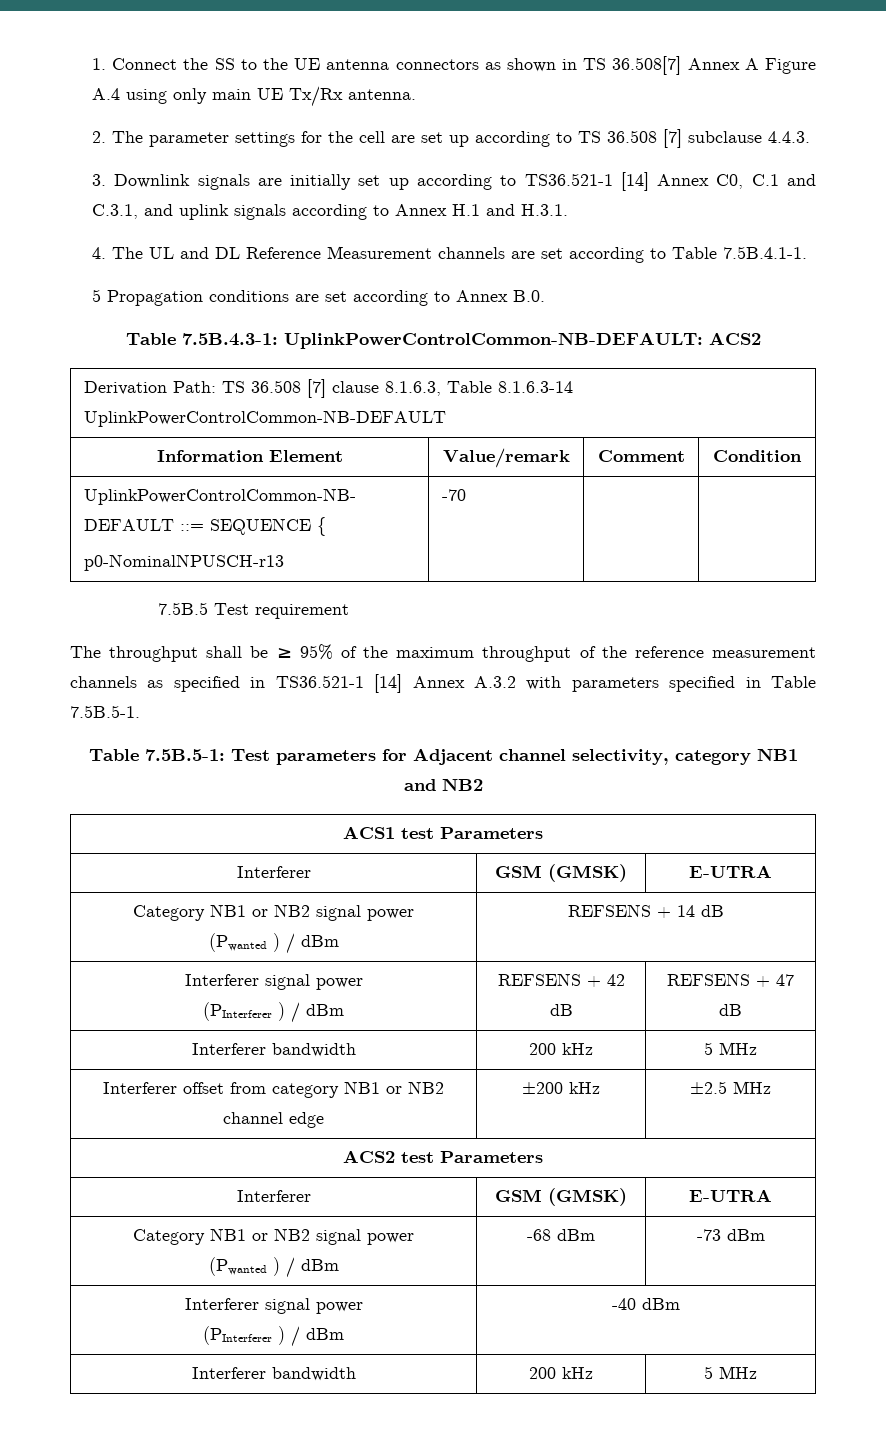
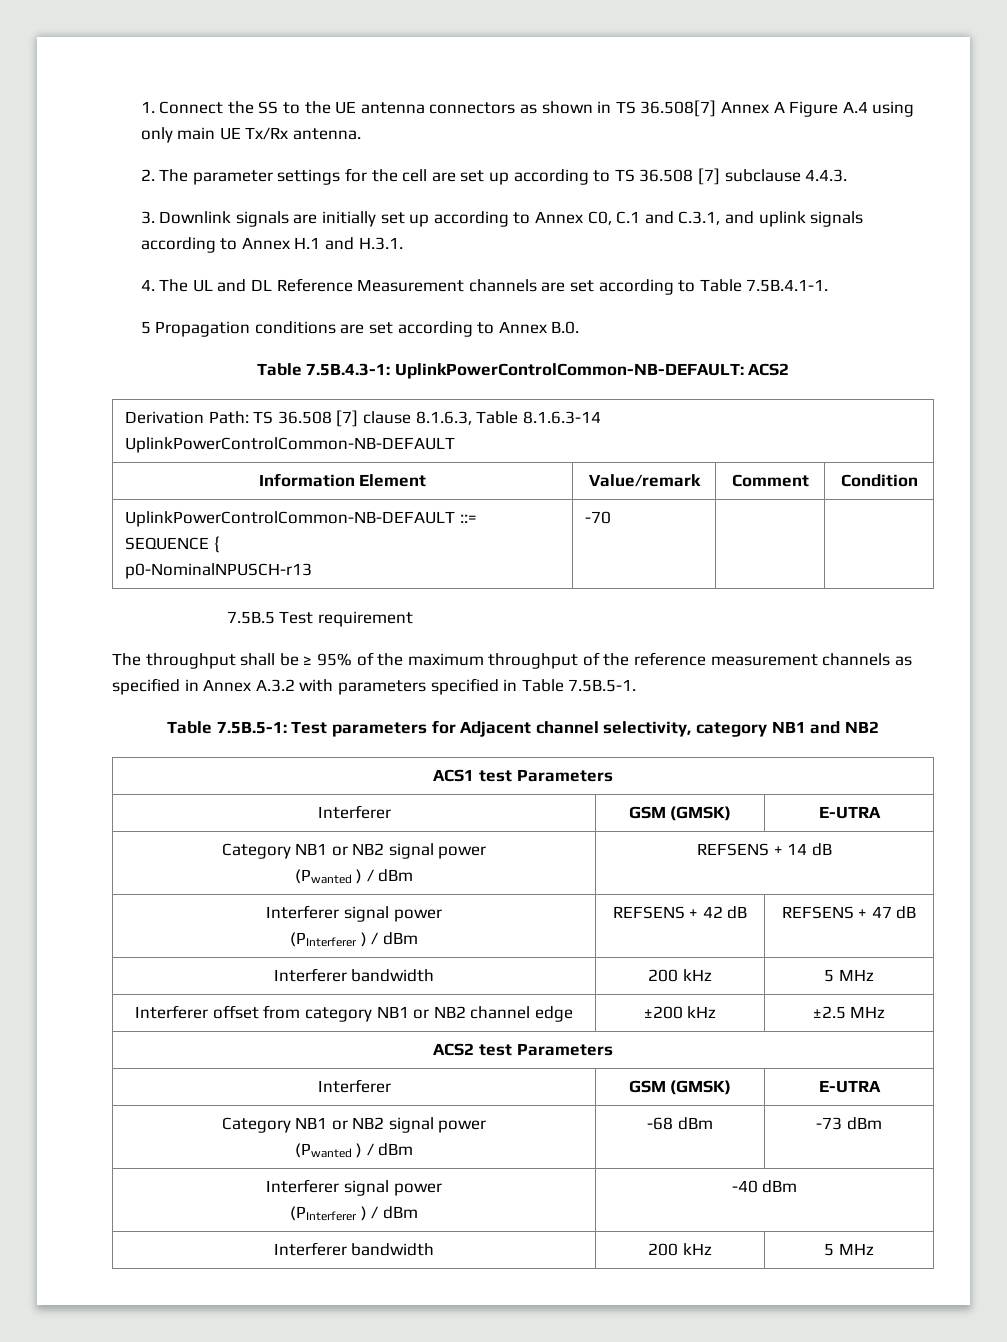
- 3. Downlink signals are initially set up according to TS36.521-1 [14] Annex C0, C.1 and C.3.1, and uplink signals according to Annex H.1 and H.3.1.
+ 3. Downlink signals are initially set up according to Annex C0, C.1 and C.3.1, and uplink signals according to Annex H.1 and H.3.1.
- The throughput shall be ≥ 95% of the maximum throughput of the reference measurement channels as specified in TS36.521-1 [14] Annex A.3.2 with parameters specified in Table 7.5B.5-1.
+ The throughput shall be ≥ 95% of the maximum throughput of the reference measurement channels as specified in Annex A.3.2 with parameters specified in Table 7.5B.5-1.

